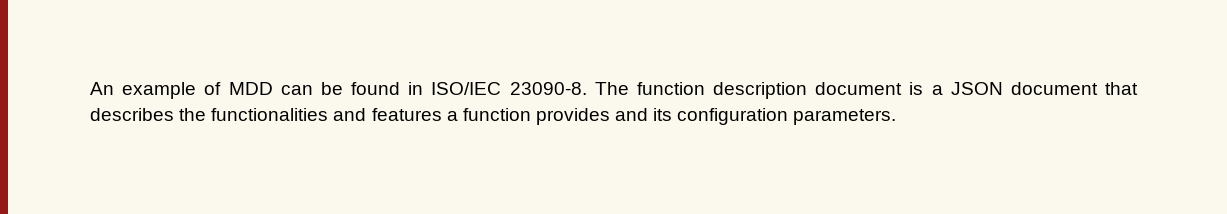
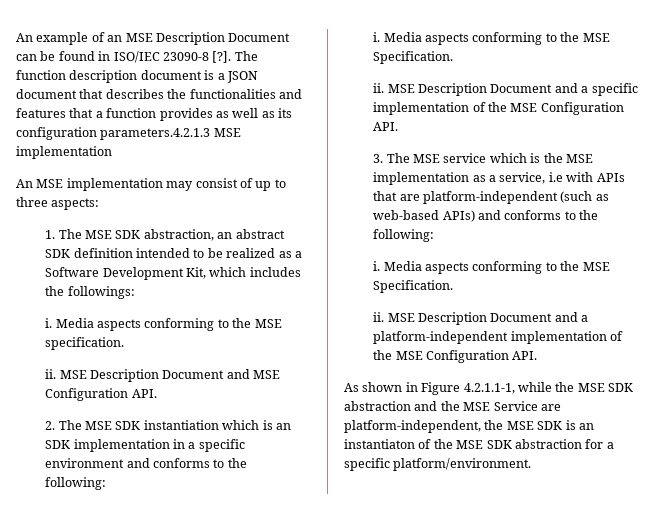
- An example of MDD can be found in ISO/IEC 23090-8.
+ An example of an MSE Description Document can be found in ISO/IEC 23090-8 [?].
- The function description document is a JSON document that describes the functionalities and features a function provides and its configuration parameters.
+ The function description document is a JSON document that describes the functionalities and features that a function provides as well as its configuration parameters.4.2.1.3 MSE implementation
+ An MSE implementation may consist of up to three aspects:
+ 1. The MSE SDK abstraction, an abstract SDK definition intended to be realized as a Software Development Kit, which includes the followings:
+ i. Media aspects conforming to the MSE specification.
+ ii. MSE Description Document and MSE Configuration API.
+ 2. The MSE SDK instantiation which is an SDK implementation in a specific environment and conforms to the following:
+ i. Media aspects conforming to the MSE Specification.
+ ii. MSE Description Document and a specific implementation of the MSE Configuration API.
+ 3. The MSE service which is the MSE implementation as a service, i.e with APIs that are platform-independent (such as web-based APIs) and conforms to the following:
+ i. Media aspects conforming to the MSE Specification.
+ ii. MSE Description Document and a platform-independent implementation of the MSE Configuration API.
+ As shown in Figure 4.2.1.1-1, while the MSE SDK abstraction and the MSE Service are platform-independent, the MSE SDK is an instantiaton of the MSE SDK abstraction for a specific platform/environment.

